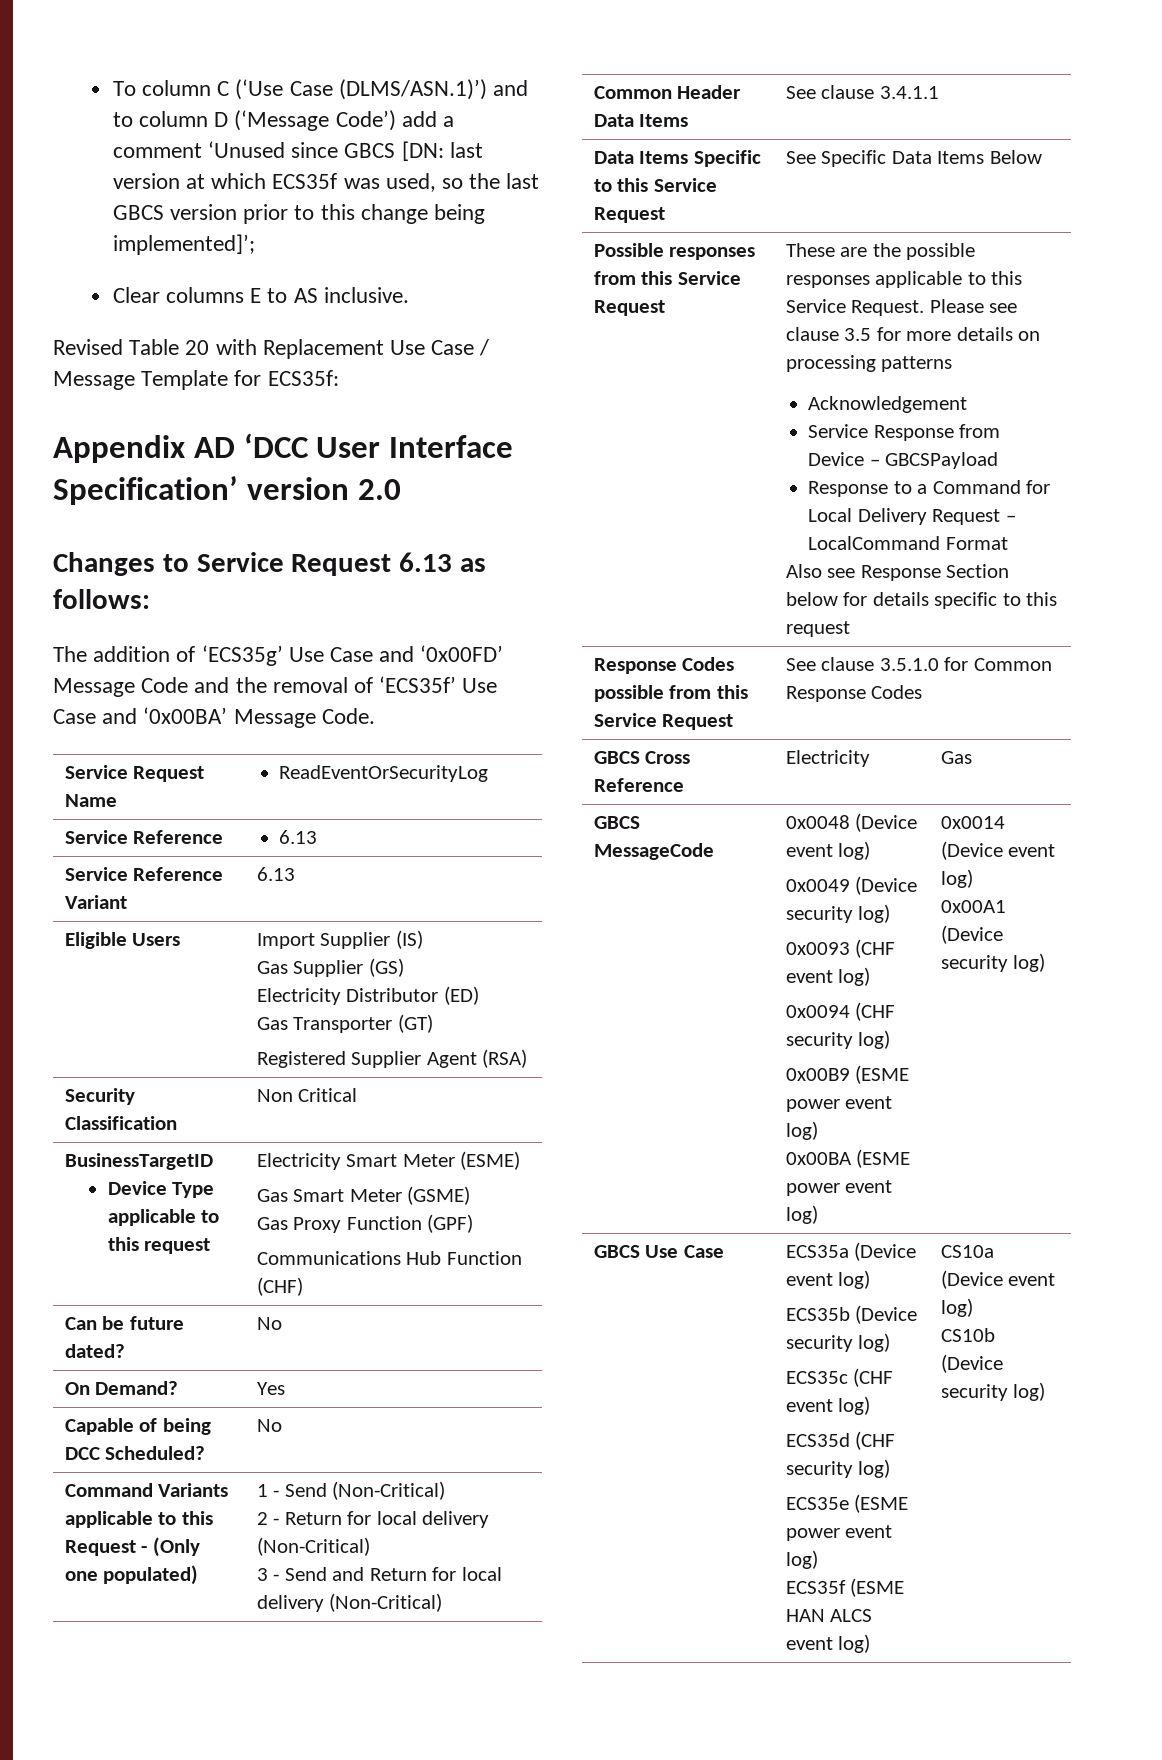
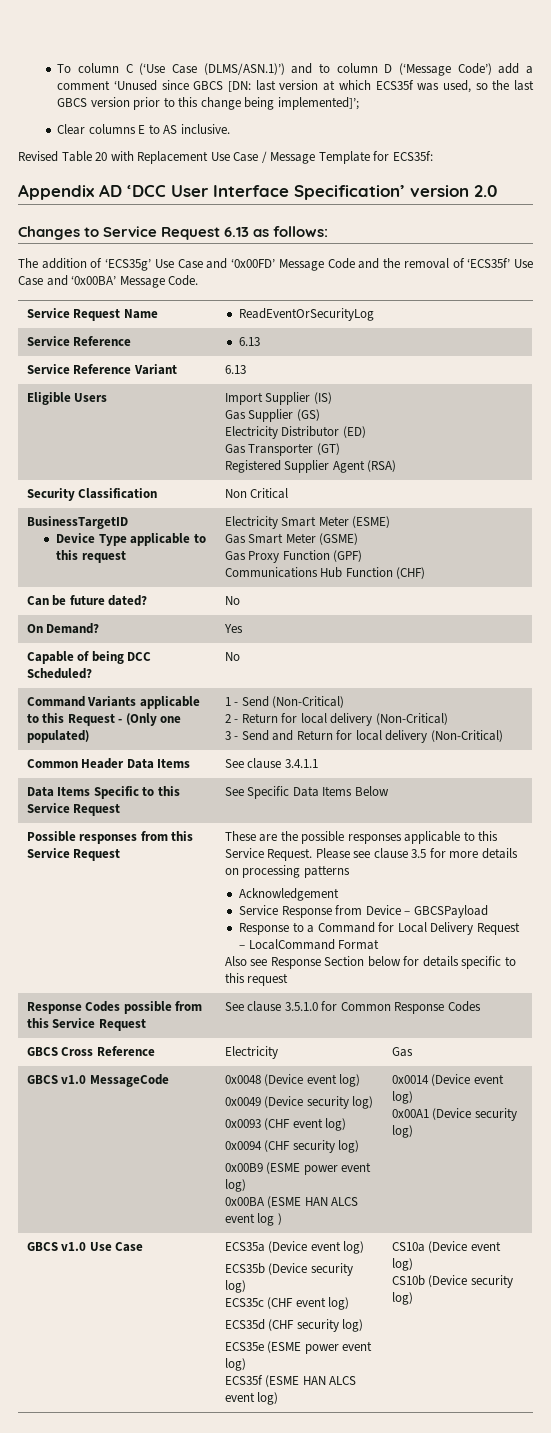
- GBCS MessageCode | 0x0048 (Device event log)
+ GBCS v1.0 MessageCode | 0x0048 (Device event log)
  0x0049 (Device security log)
  0x0093 (CHF event log)
  0x0094 (CHF security log)
  0x00B9 (ESME power event log)
- 0x00BA (ESME power event log) | 0x0014 (Device event log)
+ 0x00BA (ESME HAN ALCS event log ) | 0x0014 (Device event log)
- GBCS Use Case | ECS35a (Device event log)
+ GBCS v1.0 Use Case | ECS35a (Device event log)

